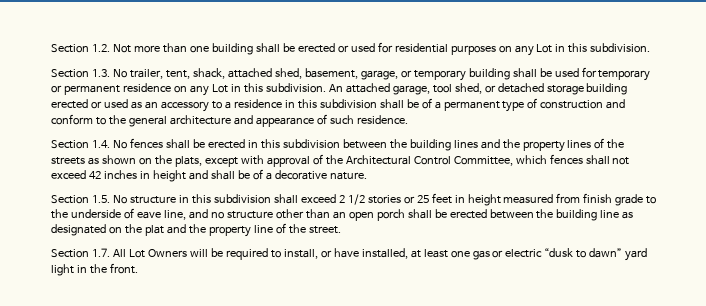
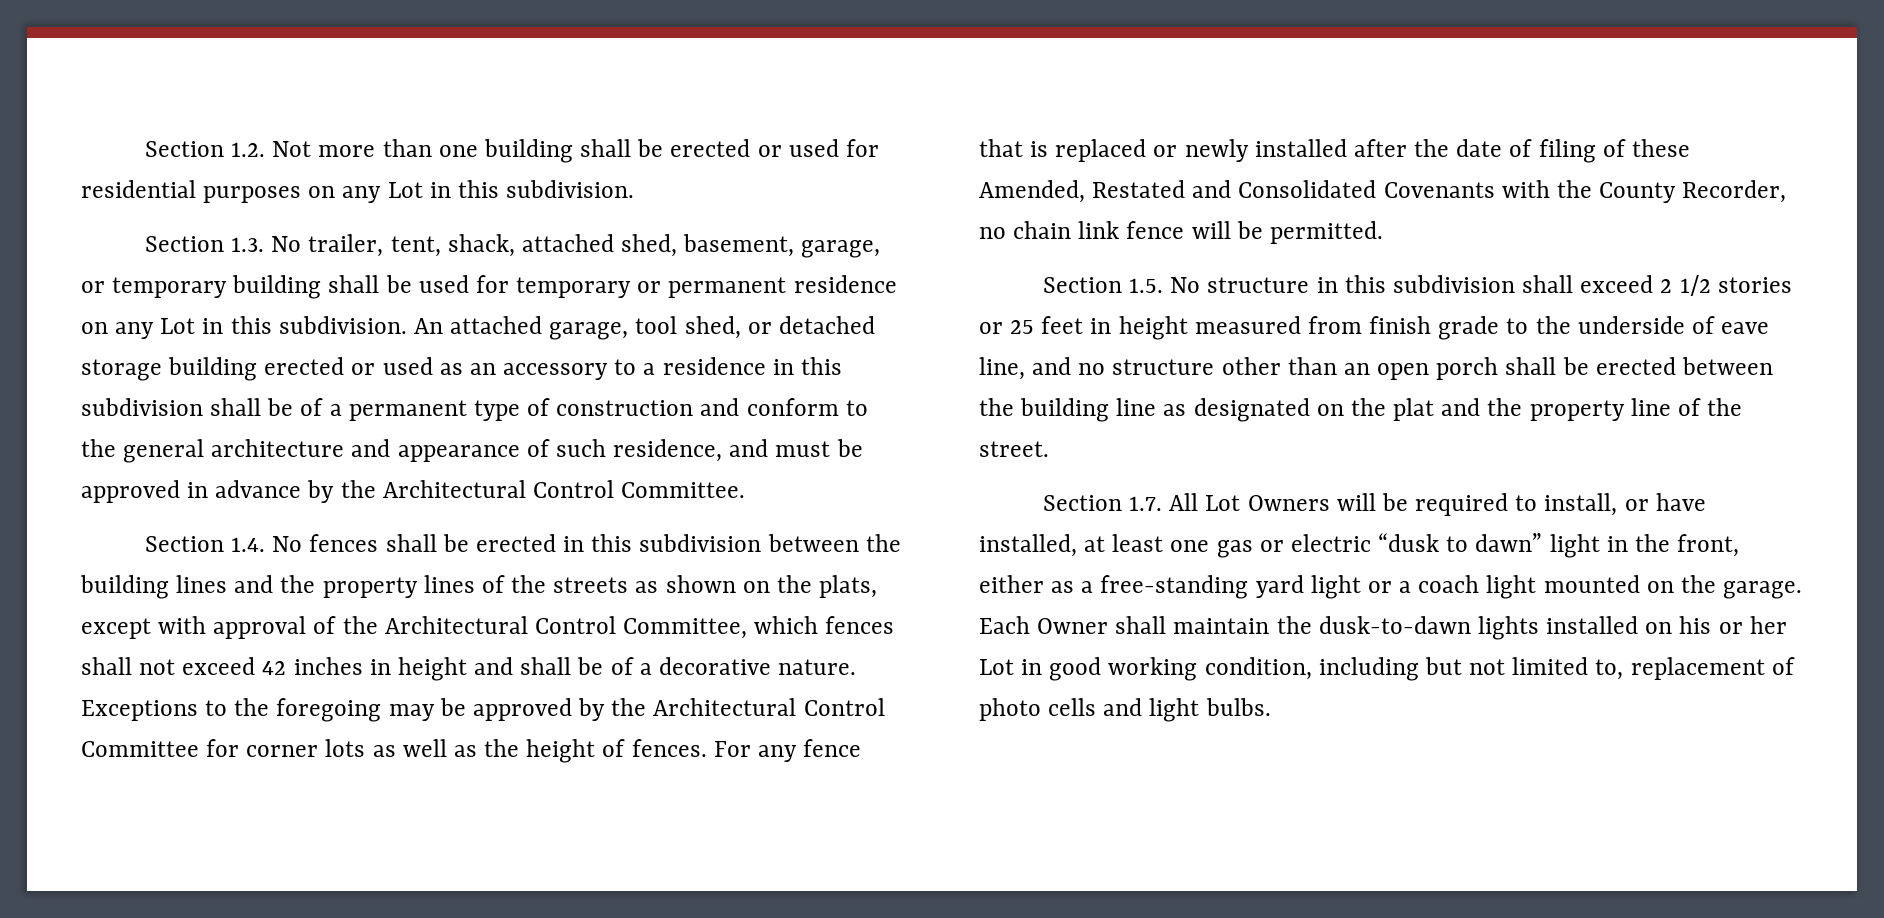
- An attached garage, tool shed, or detached storage building erected or used as an accessory to a residence in this subdivision shall be of a permanent type of construction and conform to the general architecture and appearance of such residence.
+ An attached garage, tool shed, or detached storage building erected or used as an accessory to a residence in this subdivision shall be of a permanent type of construction and conform to the general architecture and appearance of such residence, and must be approved in advance by the Architectural Control Committee.
+ Exceptions to the foregoing may be approved by the Architectural Control Committee for corner lots as well as the height of fences. For any fence that is replaced or newly installed after the date of filing of these Amended, Restated and Consolidated Covenants with the County Recorder, no chain link fence will be permitted.
- Section 1.7. All Lot Owners will be required to install, or have installed, at least one gas or electric “dusk to dawn” yard light in the front.
+ Section 1.7. All Lot Owners will be required to install, or have installed, at least one gas or electric “dusk to dawn” light in the front, either as a free-standing yard light or a coach light mounted on the garage. Each Owner shall maintain the dusk-to-dawn lights installed on his or her Lot in good working condition, including but not limited to, replacement of photo cells and light bulbs.

